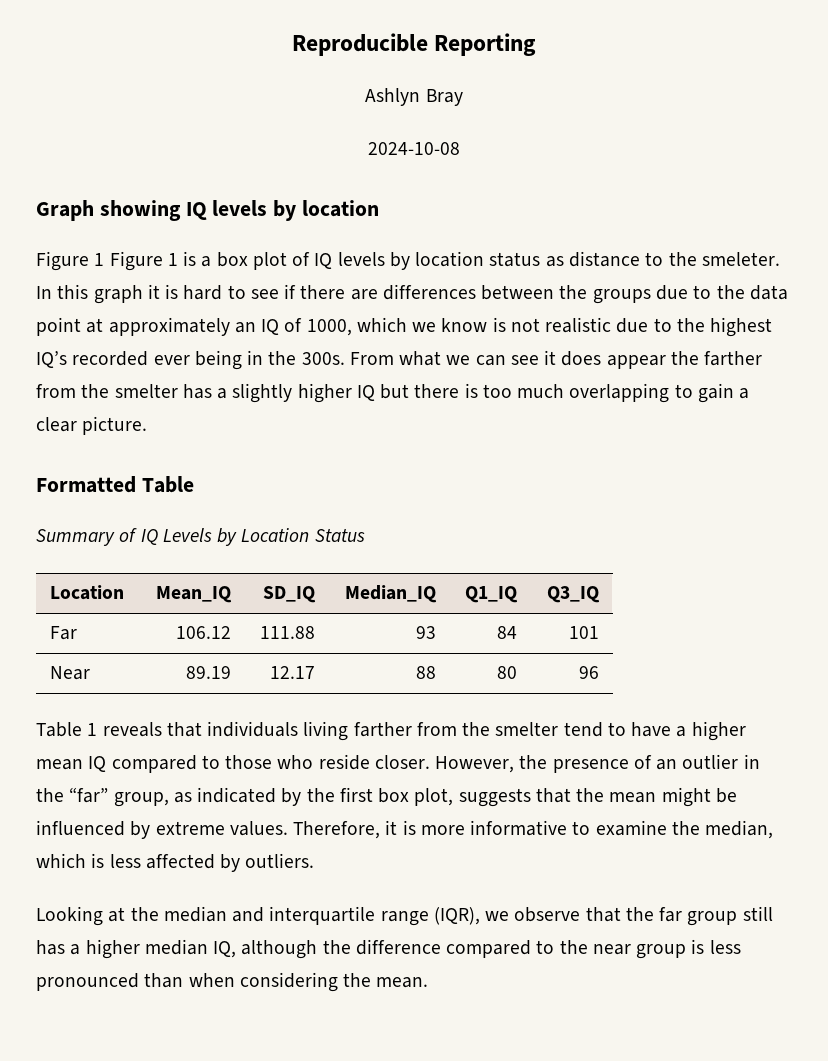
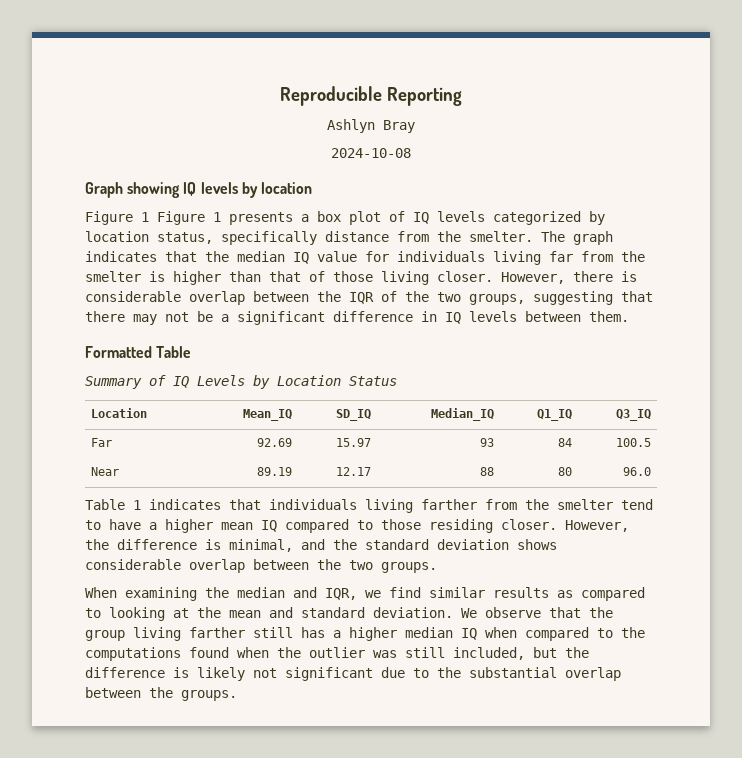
- Figure 1 Figure 1 is a box plot of IQ levels by location status as distance to the smeleter. In this graph it is hard to see if there are differences between the groups due to the data point at approximately an IQ of 1000, which we know is not realistic due to the highest IQ’s recorded ever being in the 300s. From what we can see it does appear the farther from the smelter has a slightly higher IQ but there is too much overlapping to gain a clear picture.
+ Figure 1 Figure 1 presents a box plot of IQ levels categorized by location status, specifically distance from the smelter. The graph indicates that the median IQ value for individuals living far from the smelter is higher than that of those living closer. However, there is considerable overlap between the IQR of the two groups, suggesting that there may not be a significant difference in IQ levels between them.
- Far | 106.12 | 111.88 | 93 | 84 | 101
+ Far | 92.69 | 15.97 | 93 | 84 | 100.5
- Near | 89.19 | 12.17 | 88 | 80 | 96
+ Near | 89.19 | 12.17 | 88 | 80 | 96.0
- Table 1 reveals that individuals living farther from the smelter tend to have a higher mean IQ compared to those who reside closer.
+ Table 1 indicates that individuals living farther from the smelter tend to have a higher mean IQ compared to those residing closer.
- However, the presence of an outlier in the “far” group, as indicated by the first box plot, suggests that the mean might be influenced by extreme values. Therefore, it is more informative to examine the median, which is less affected by outliers.
- Looking at the median and interquartile range (IQR), we observe that the far group still has a higher median IQ, although the difference compared to the near group is less pronounced than when considering the mean.
+ However, the difference is minimal, and the standard deviation shows considerable overlap between the two groups.
+ When examining the median and IQR, we find similar results as compared to looking at the mean and standard deviation. We observe that the group living farther still has a higher median IQ when compared to the computations found when the outlier was still included, but the difference is likely not significant due to the substantial overlap between the groups.

